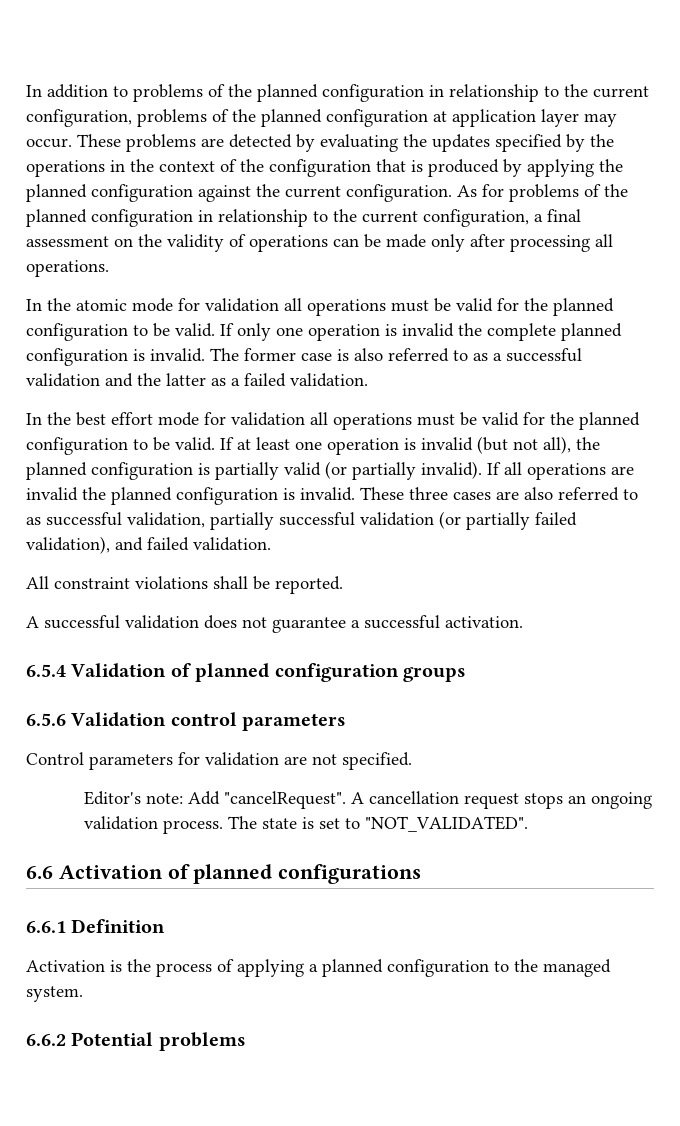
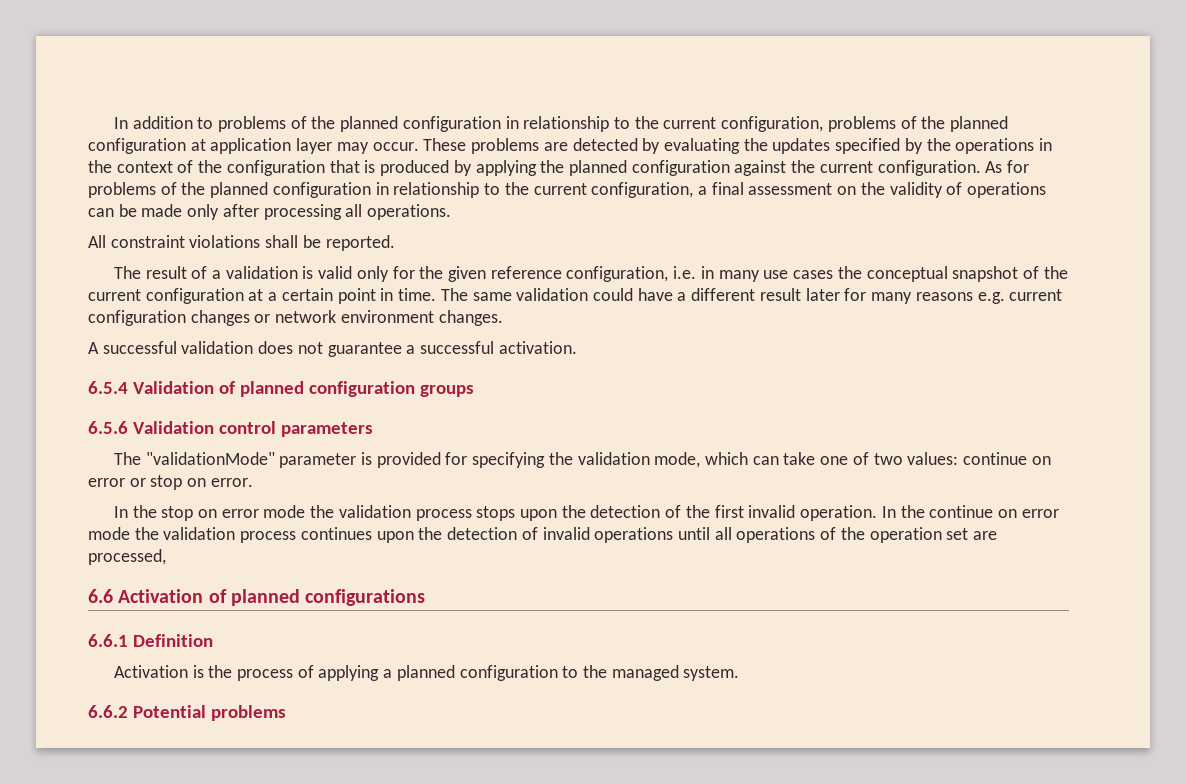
- In the atomic mode for validation all operations must be valid for the planned configuration to be valid. If only one operation is invalid the complete planned configuration is invalid. The former case is also referred to as a successful validation and the latter as a failed validation.
- In the best effort mode for validation all operations must be valid for the planned configuration to be valid. If at least one operation is invalid (but not all), the planned configuration is partially valid (or partially invalid). If all operations are invalid the planned configuration is invalid. These three cases are also referred to as successful validation, partially successful validation (or partially failed validation), and failed validation.
+ The result of a validation is valid only for the given reference configuration, i.e. in many use cases the conceptual snapshot of the current configuration at a certain point in time. The same validation could have a different result later for many reasons e.g. current configuration changes or network environment changes.
- Control parameters for validation are not specified.
- Editor's note: Add "cancelRequest". A cancellation request stops an ongoing validation process. The state is set to "NOT_VALIDATED".
+ The "validationMode" parameter is provided for specifying the validation mode, which can take one of two values: continue on error or stop on error.
+ In the stop on error mode the validation process stops upon the detection of the first invalid operation. In the continue on error mode the validation process continues upon the detection of invalid operations until all operations of the operation set are processed,

